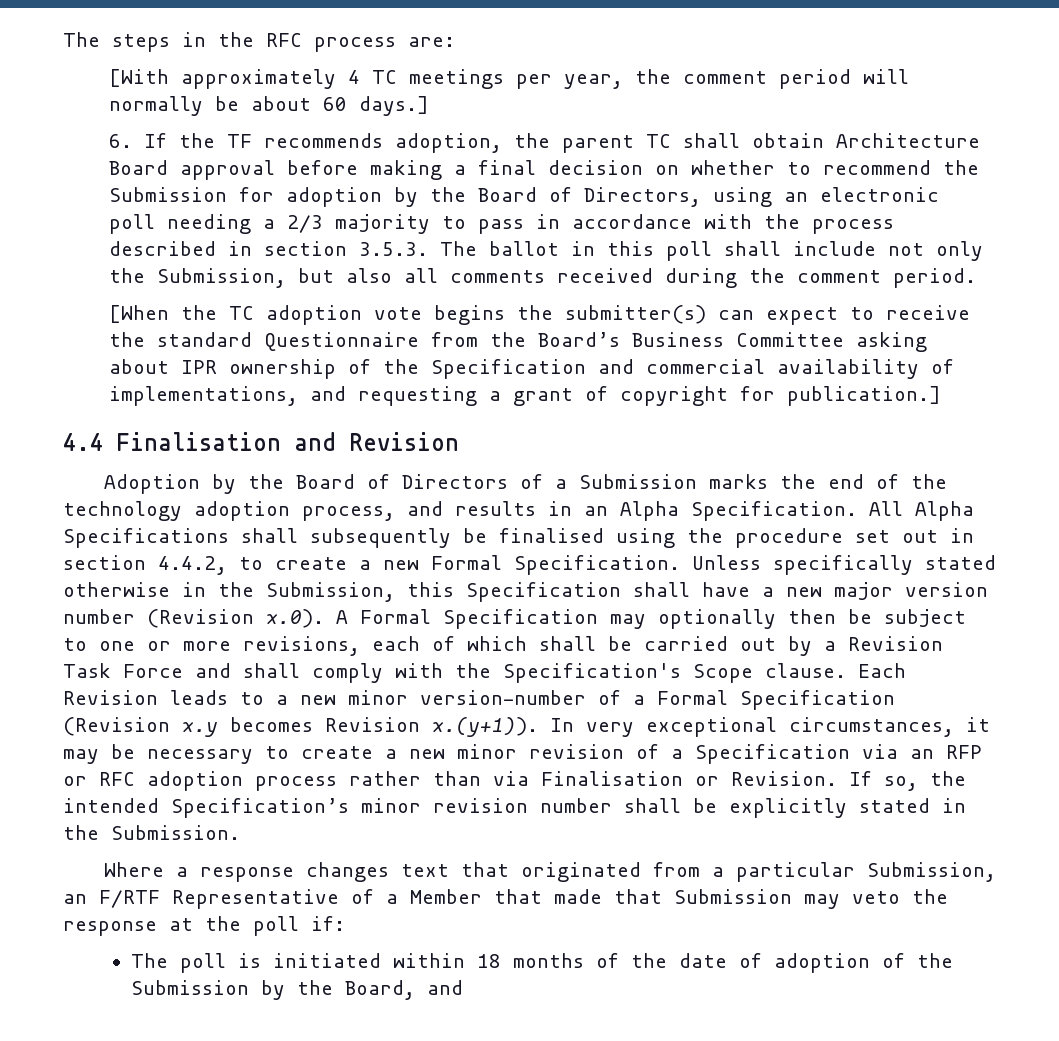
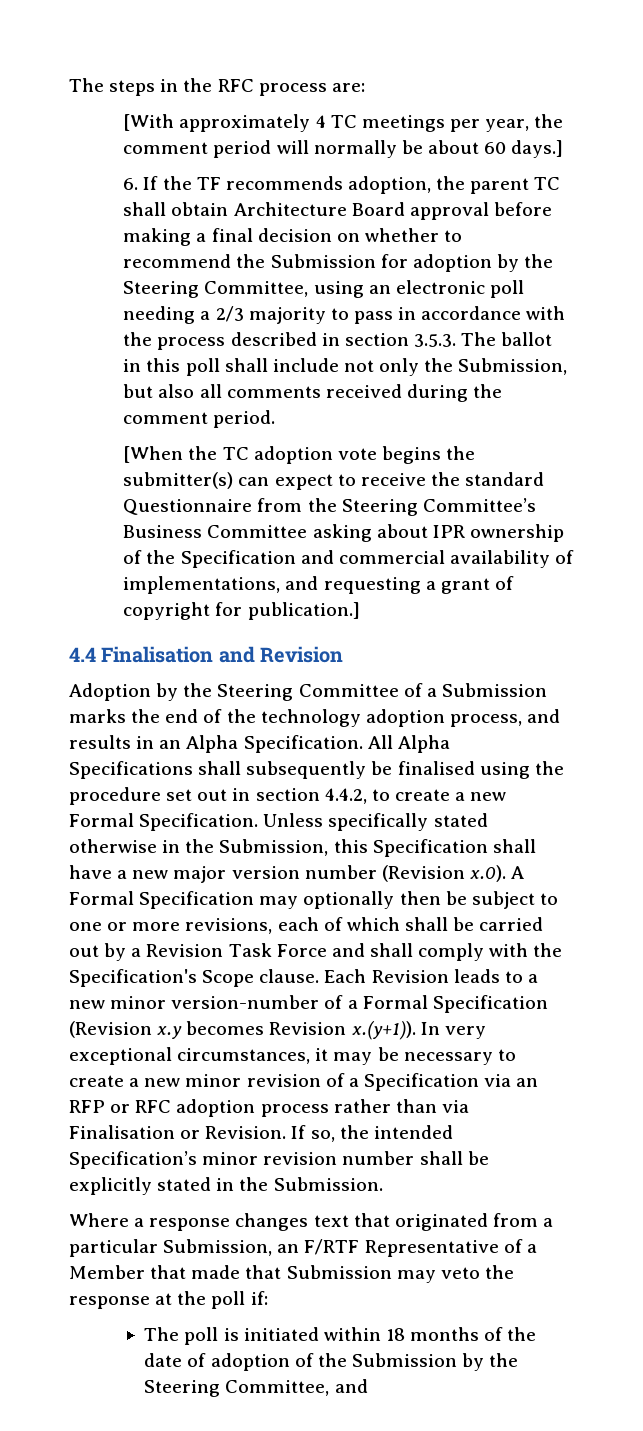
- 6. If the TF recommends adoption, the parent TC shall obtain Architecture Board approval before making a final decision on whether to recommend the Submission for adoption by the Board of Directors, using an electronic poll needing a 2/3 majority to pass in accordance with the process described in section 3.5.3. The ballot in this poll shall include not only the Submission, but also all comments received during the comment period.
+ 6. If the TF recommends adoption, the parent TC shall obtain Architecture Board approval before making a final decision on whether to recommend the Submission for adoption by the Steering Committee, using an electronic poll needing a 2/3 majority to pass in accordance with the process described in section 3.5.3. The ballot in this poll shall include not only the Submission, but also all comments received during the comment period.
- [When the TC adoption vote begins the submitter(s) can expect to receive the standard Questionnaire from the Board’s Business Committee asking about IPR ownership of the Specification and commercial availability of implementations, and requesting a grant of copyright for publication.]
+ [When the TC adoption vote begins the submitter(s) can expect to receive the standard Questionnaire from the Steering Committee’s Business Committee asking about IPR ownership of the Specification and commercial availability of implementations, and requesting a grant of copyright for publication.]
- Adoption by the Board of Directors of a Submission marks the end of the technology adoption process, and results in an Alpha Specification.
+ Adoption by the Steering Committee of a Submission marks the end of the technology adoption process, and results in an Alpha Specification.
- The poll is initiated within 18 months of the date of adoption of the Submission by the Board, and
+ The poll is initiated within 18 months of the date of adoption of the Submission by the Steering Committee, and

